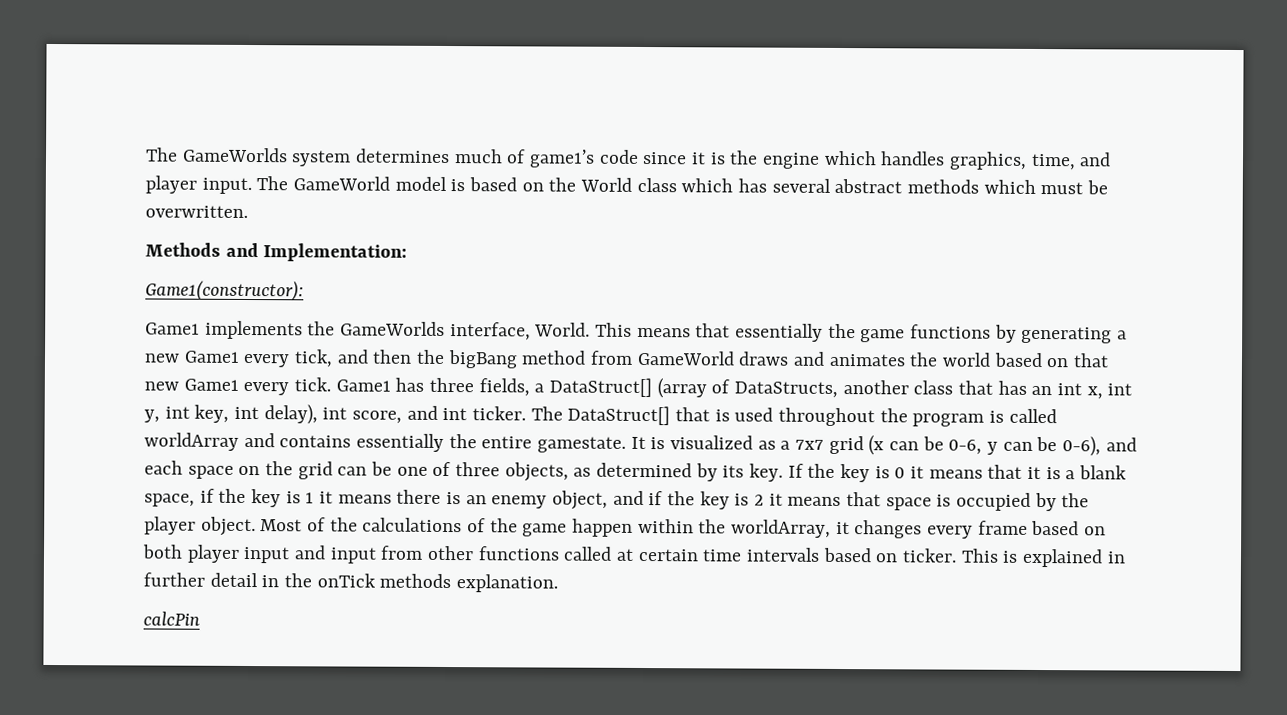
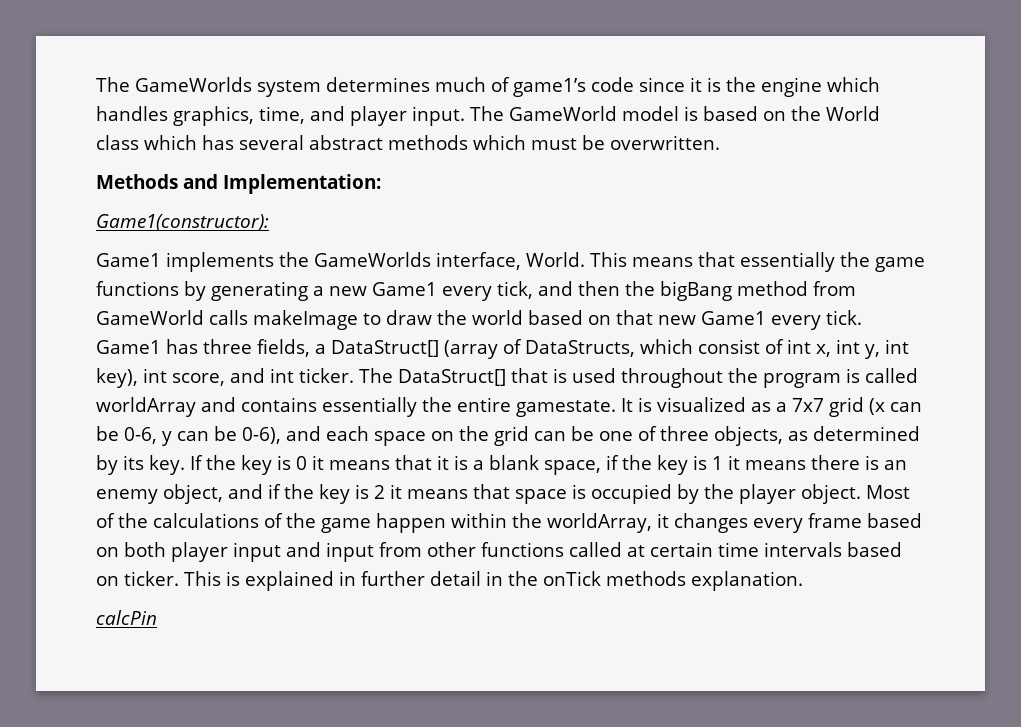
- This means that essentially the game functions by generating a new Game1 every tick, and then the bigBang method from GameWorld draws and animates the world based on that new Game1 every tick.
+ This means that essentially the game functions by generating a new Game1 every tick, and then the bigBang method from GameWorld calls makeImage to draw the world based on that new Game1 every tick.
- Game1 has three fields, a DataStruct[] (array of DataStructs, another class that has an int x, int y, int key, int delay), int score, and int ticker.
+ Game1 has three fields, a DataStruct[] (array of DataStructs, which consist of int x, int y, int key), int score, and int ticker.

